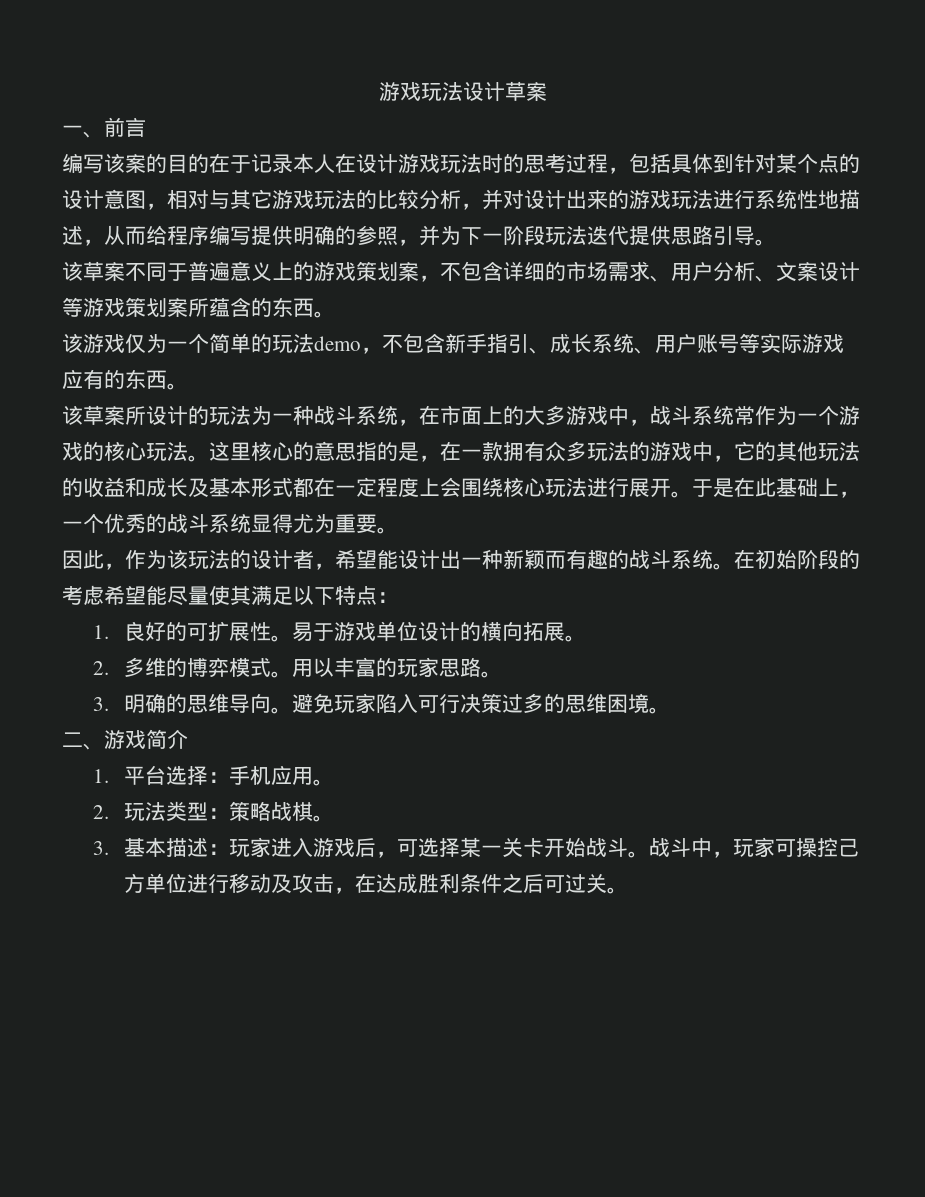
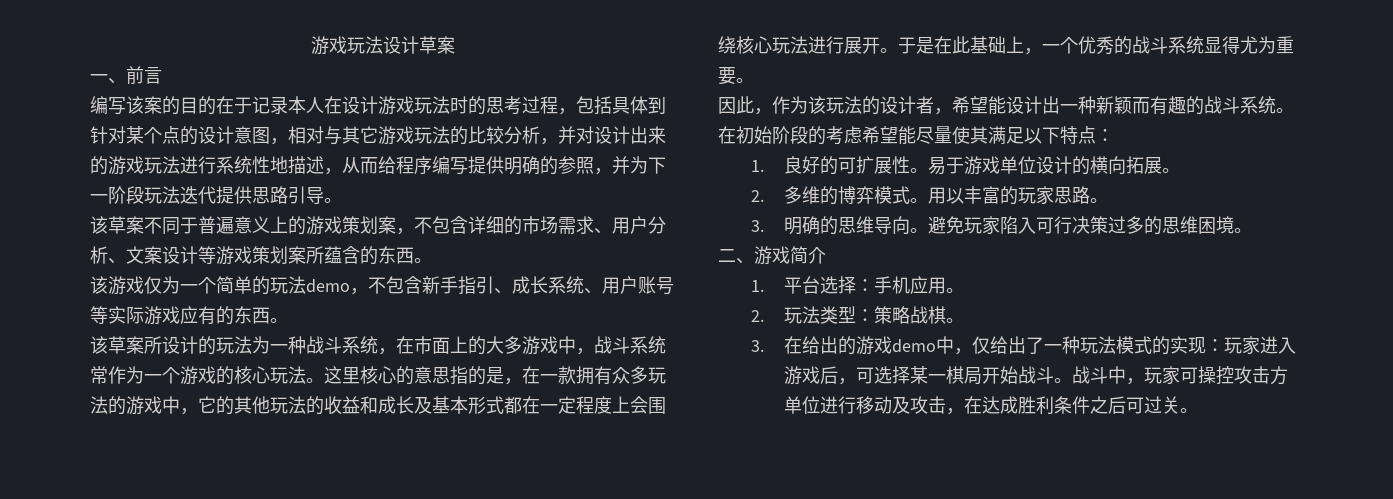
- 3.基本描述：玩家进入游戏后，可选择某一关卡开始战斗。
+ 3.在给出的游戏demo中，仅给出了一种玩法模式的实现：玩家进入游戏后，可选择某一棋局开始战斗。
- 战斗中，玩家可操控己方单位进行移动及攻击，在达成胜利条件之后可过关。
+ 战斗中，玩家可操控攻击方单位进行移动及攻击，在达成胜利条件之后可过关。

